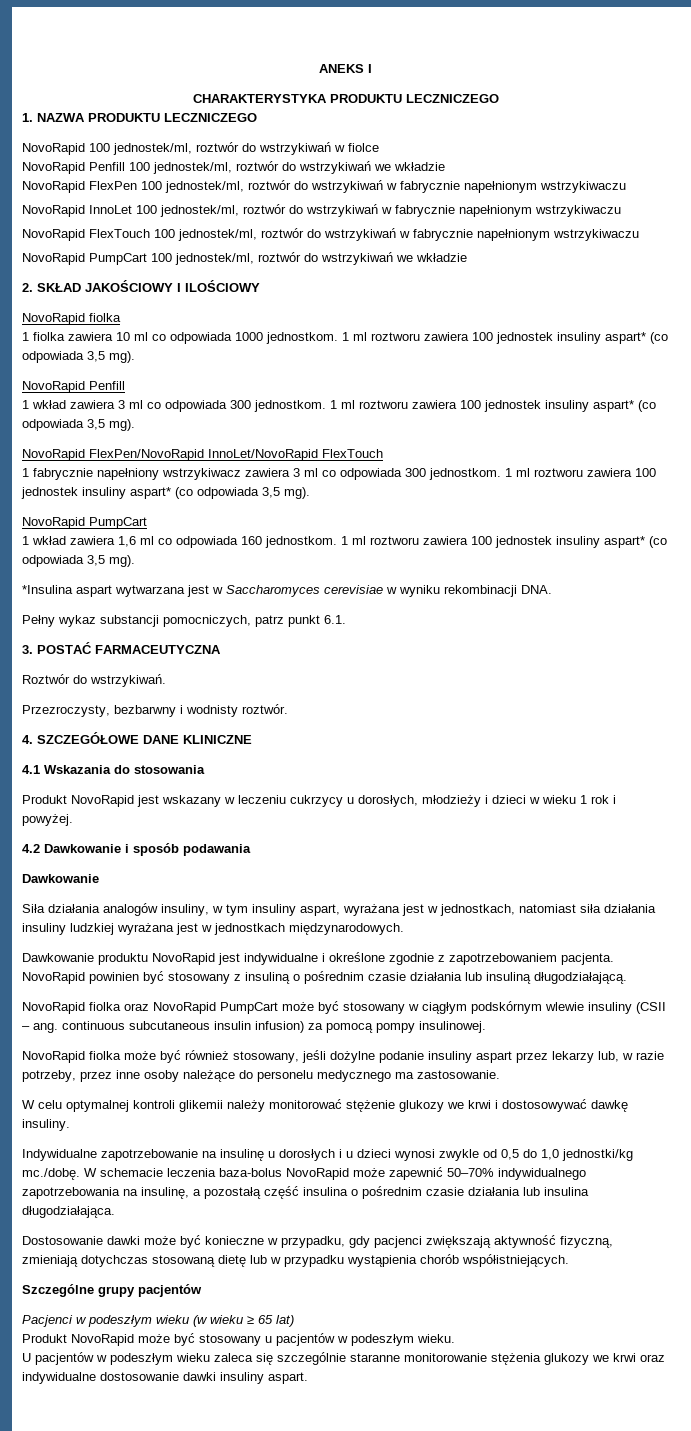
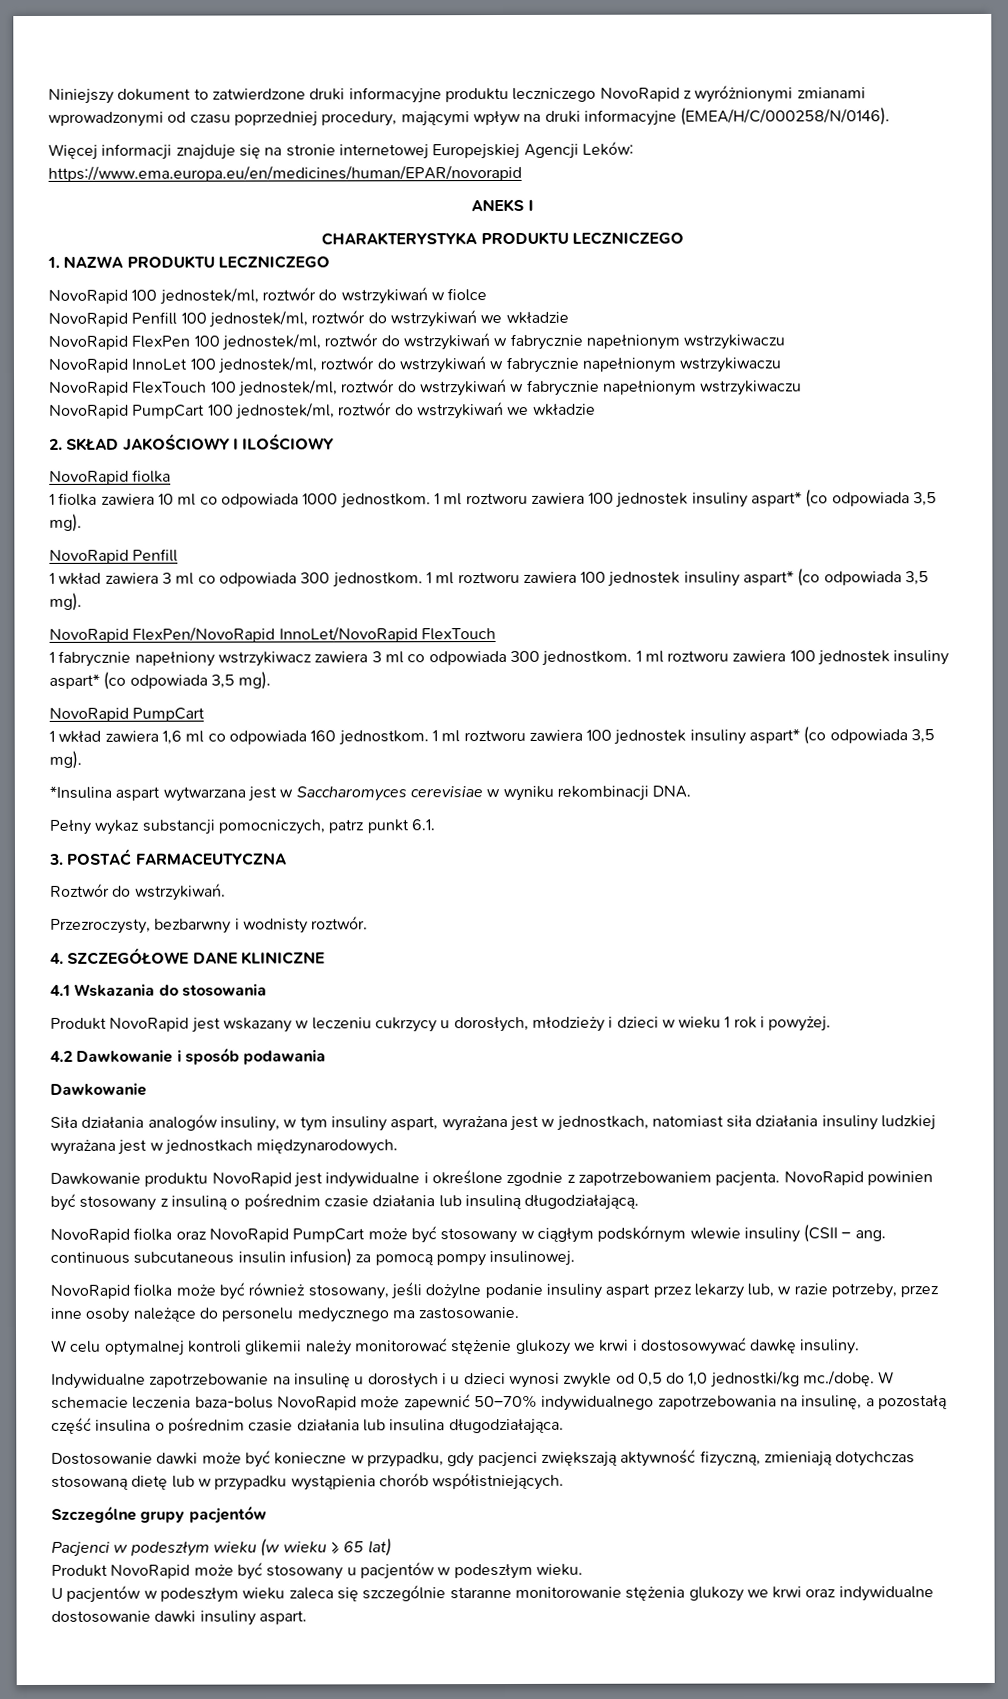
+ Niniejszy dokument to zatwierdzone druki informacyjne produktu leczniczego NovoRapid z wyróżnionymi zmianami wprowadzonymi od czasu poprzedniej procedury, mającymi wpływ na druki informacyjne (EMEA/H/C/000258/N/0146).
+ Więcej informacji znajduje się na stronie internetowej Europejskiej Agencji Leków: https://www.ema.europa.eu/en/medicines/human/EPAR/novorapid

